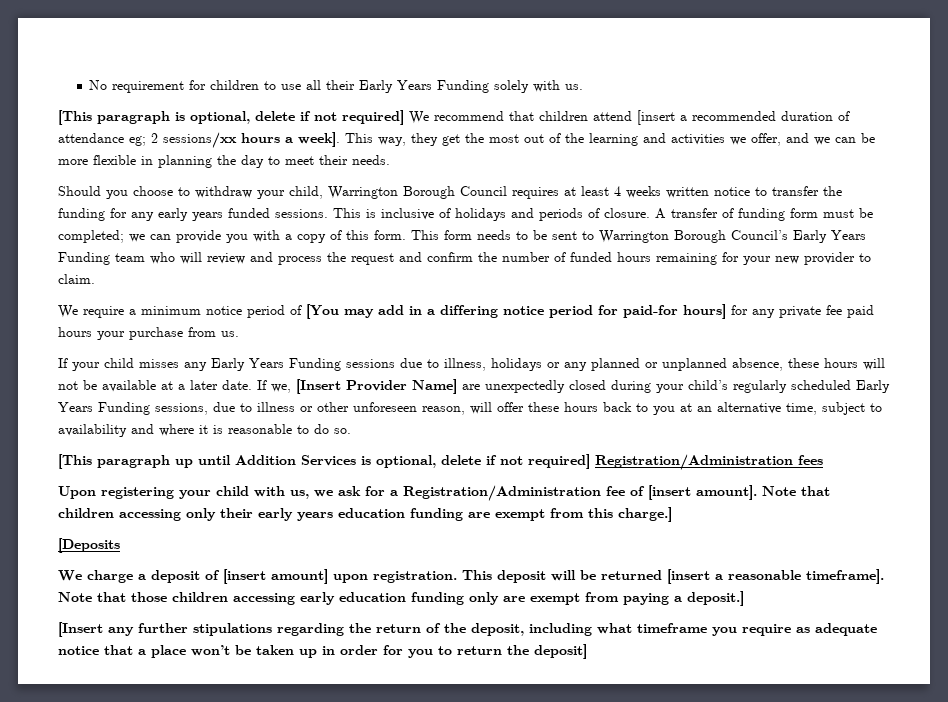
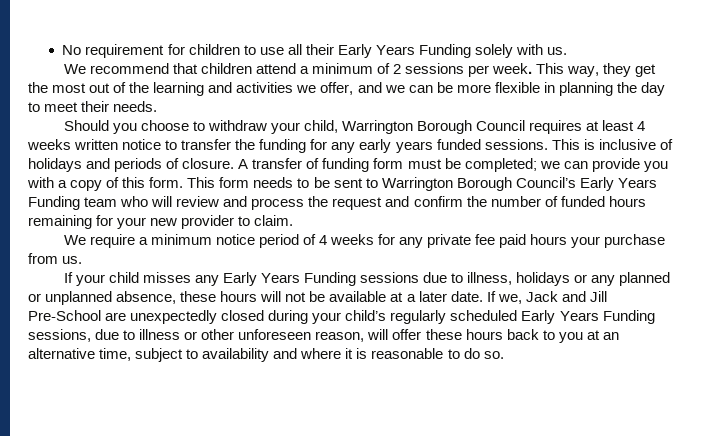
- [This paragraph is optional, delete if not required] We recommend that children attend [insert a recommended duration of attendance eg; 2 sessions/xx hours a week].
+ We recommend that children attend a minimum of 2 sessions per week.
- We require a minimum notice period of [You may add in a differing notice period for paid-for hours] for any private fee paid hours your purchase from us.
+ We require a minimum notice period of 4 weeks for any private fee paid hours your purchase from us.
- If we, [Insert Provider Name] are unexpectedly closed during your child’s regularly scheduled Early Years Funding sessions, due to illness or other unforeseen reason, will offer these hours back to you at an alternative time, subject to availability and where it is reasonable to do so.
+ If we, Jack and Jill Pre-School are unexpectedly closed during your child’s regularly scheduled Early Years Funding sessions, due to illness or other unforeseen reason, will offer these hours back to you at an alternative time, subject to availability and where it is reasonable to do so.
- [This paragraph up until Addition Services is optional, delete if not required] Registration/Administration fees
- Upon registering your child with us, we ask for a Registration/Administration fee of [insert amount]. Note that children accessing only their early years education funding are exempt from this charge.]
- [Deposits
- We charge a deposit of [insert amount] upon registration. This deposit will be returned [insert a reasonable timeframe]. Note that those children accessing early education funding only are exempt from paying a deposit.]
- [Insert any further stipulations regarding the return of the deposit, including what timeframe you require as adequate notice that a place won’t be taken up in order for you to return the deposit]

